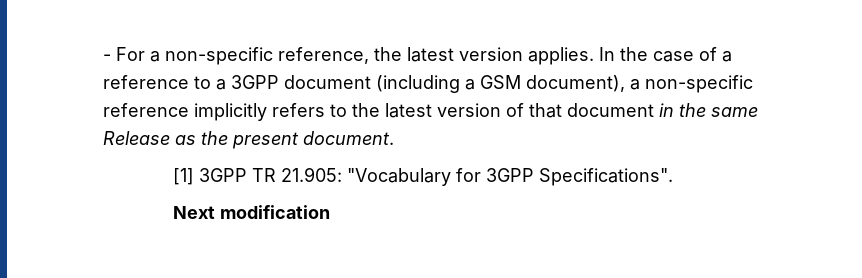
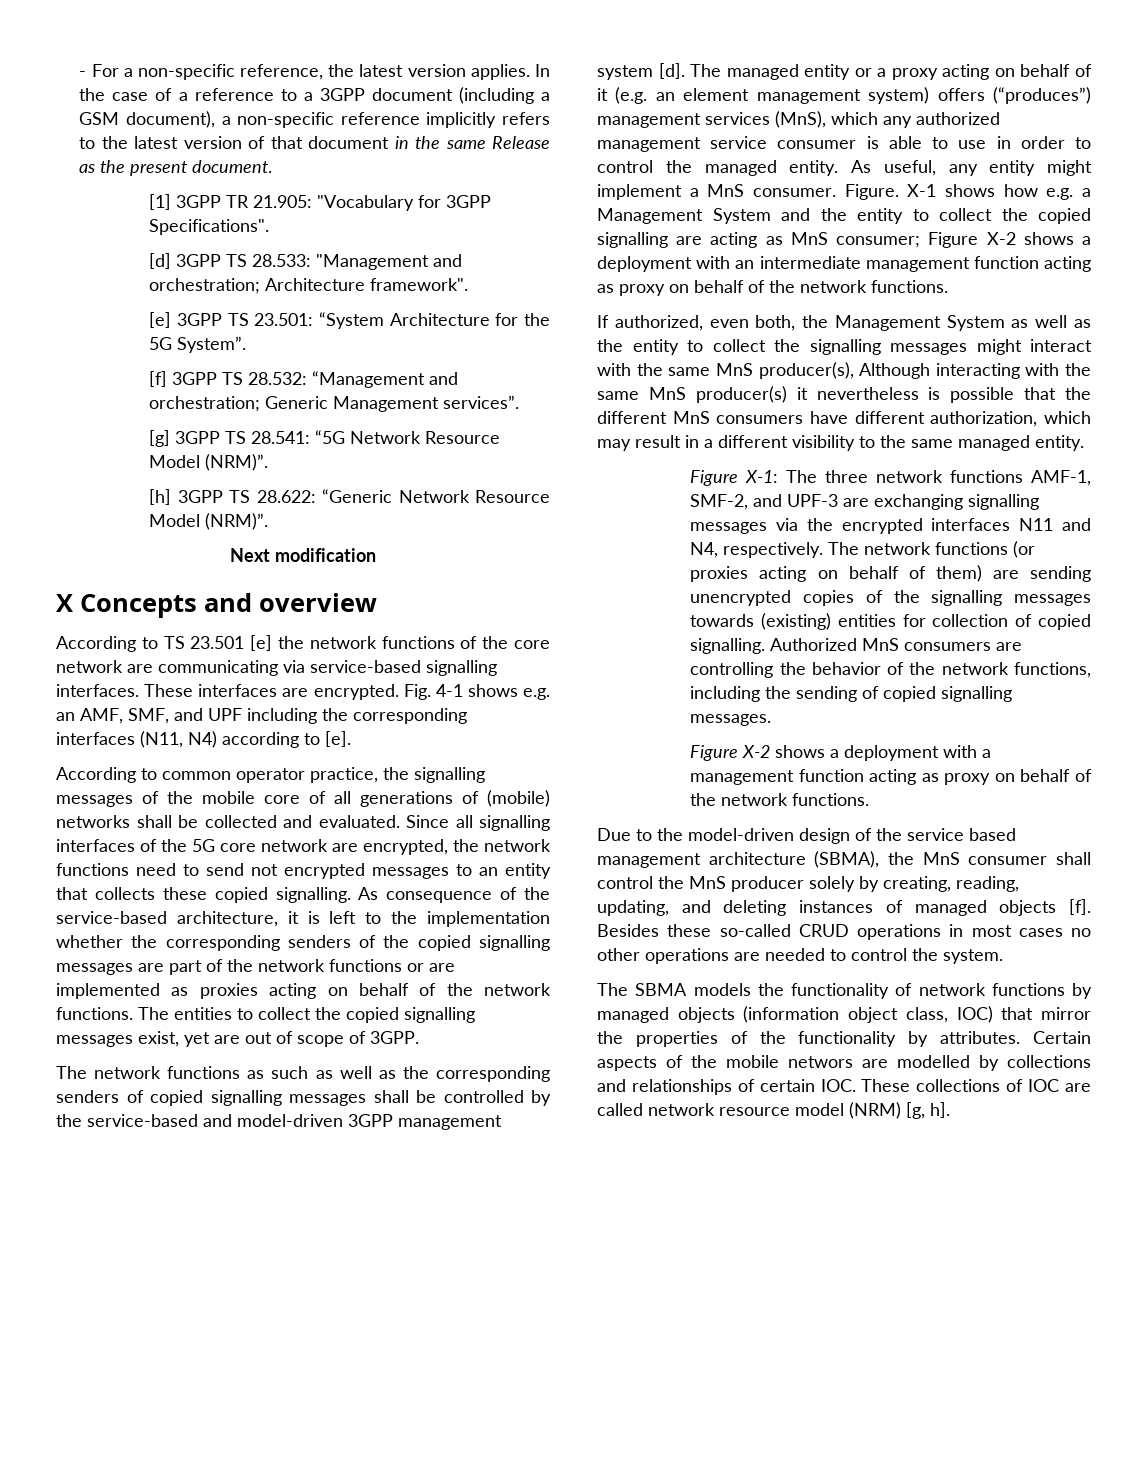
+ [d] 3GPP TS 28.533: "Management and orchestration; Architecture framework".
+ [e] 3GPP TS 23.501: “System Architecture for the 5G System”.
+ [f] 3GPP TS 28.532: “Management and orchestration; Generic Management services”.
+ [g] 3GPP TS 28.541: “5G Network Resource Model (NRM)”.
+ [h] 3GPP TS 28.622: “Generic Network Resource Model (NRM)”.
  Next modification
+ X Concepts and overview
+ According to TS 23.501 [e] the network functions of the core network are communicating via service-based signalling interfaces. These interfaces are encrypted. Fig. 4-1 shows e.g. an AMF, SMF, and UPF including the corresponding interfaces (N11, N4) according to [e].
+ According to common operator practice, the signalling messages of the mobile core of all generations of (mobile) networks shall be collected and evaluated. Since all signalling interfaces of the 5G core network are encrypted, the network functions need to send not encrypted messages to an entity that collects these copied signalling. As consequence of the service-based architecture, it is left to the implementation whether the corresponding senders of the copied signalling messages are part of the network functions or are implemented as proxies acting on behalf of the network functions. The entities to collect the copied signalling messages exist, yet are out of scope of 3GPP.
+ The network functions as such as well as the corresponding senders of copied signalling messages shall be controlled by the service-based and model-driven 3GPP management system [d]. The managed entity or a proxy acting on behalf of it (e.g. an element management system) offers (“produces”) management services (MnS), which any authorized management service consumer is able to use in order to control the managed entity. As useful, any entity might implement a MnS consumer. Figure. X-1 shows how e.g. a Management System and the entity to collect the copied signalling are acting as MnS consumer; Figure X-2 shows a deployment with an intermediate management function acting as proxy on behalf of the network functions.
+ If authorized, even both, the Management System as well as the entity to collect the signalling messages might interact with the same MnS producer(s), Although interacting with the same MnS producer(s) it nevertheless is possible that the different MnS consumers have different authorization, which may result in a different visibility to the same managed entity.
+ Figure X-1: The three network functions AMF-1, SMF-2, and UPF-3 are exchanging signalling messages via the encrypted interfaces N11 and N4, respectively. The network functions (or proxies acting on behalf of them) are sending unencrypted copies of the signalling messages towards (existing) entities for collection of copied signalling. Authorized MnS consumers are controlling the behavior of the network functions, including the sending of copied signalling messages.
+ Figure X-2 shows a deployment with a management function acting as proxy on behalf of the network functions.
+ Due to the model-driven design of the service based management architecture (SBMA), the MnS consumer shall control the MnS producer solely by creating, reading, updating, and deleting instances of managed objects [f]. Besides these so-called CRUD operations in most cases no other operations are needed to control the system.
+ The SBMA models the functionality of network functions by managed objects (information object class, IOC) that mirror the properties of the functionality by attributes. Certain aspects of the mobile networs are modelled by collections and relationships of certain IOC. These collections of IOC are called network resource model (NRM) [g, h].

